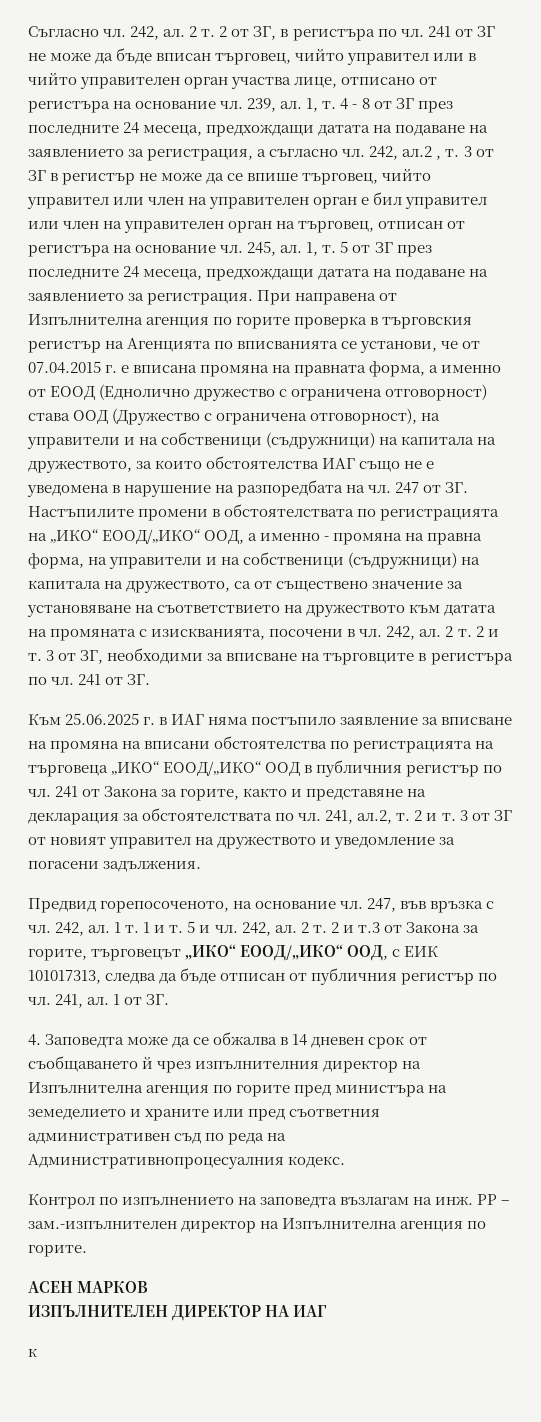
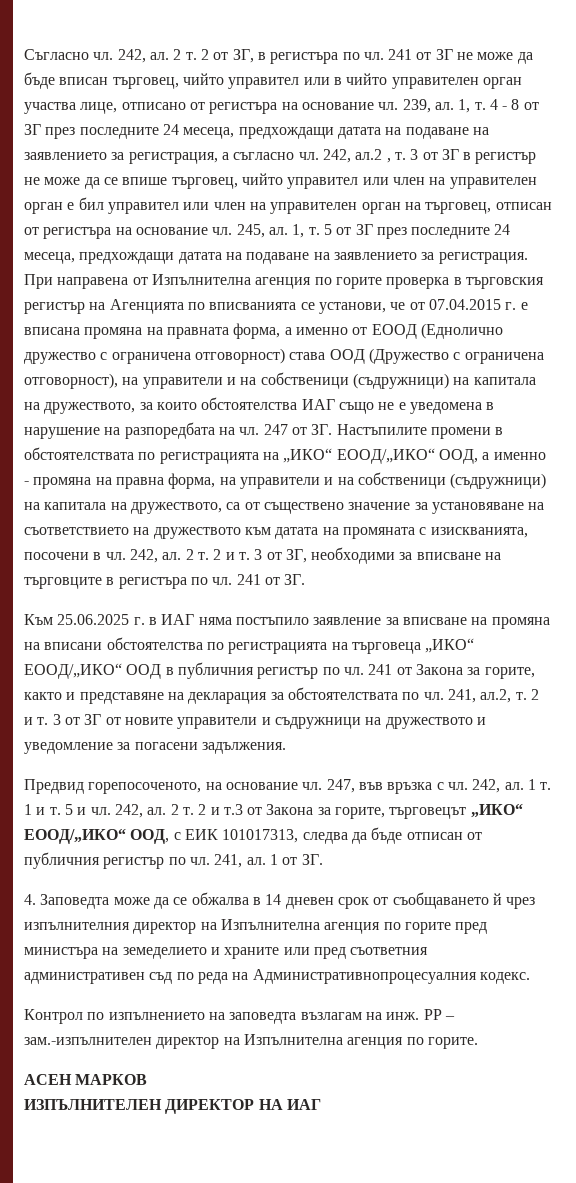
- 241, ал.2, т. 2 и т. 3 от ЗГ от новият управител на дружеството и уведомление за погасени задължения.
+ 241, ал.2, т. 2 и т. 3 от ЗГ от новите управители и съдружници на дружеството и уведомление за погасени задължения.
- к

